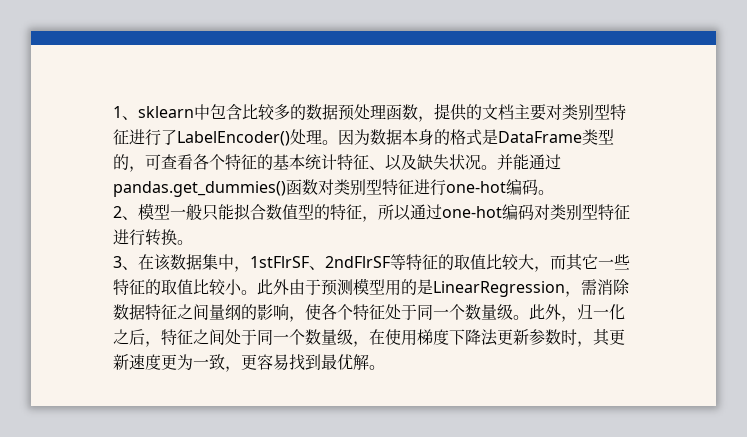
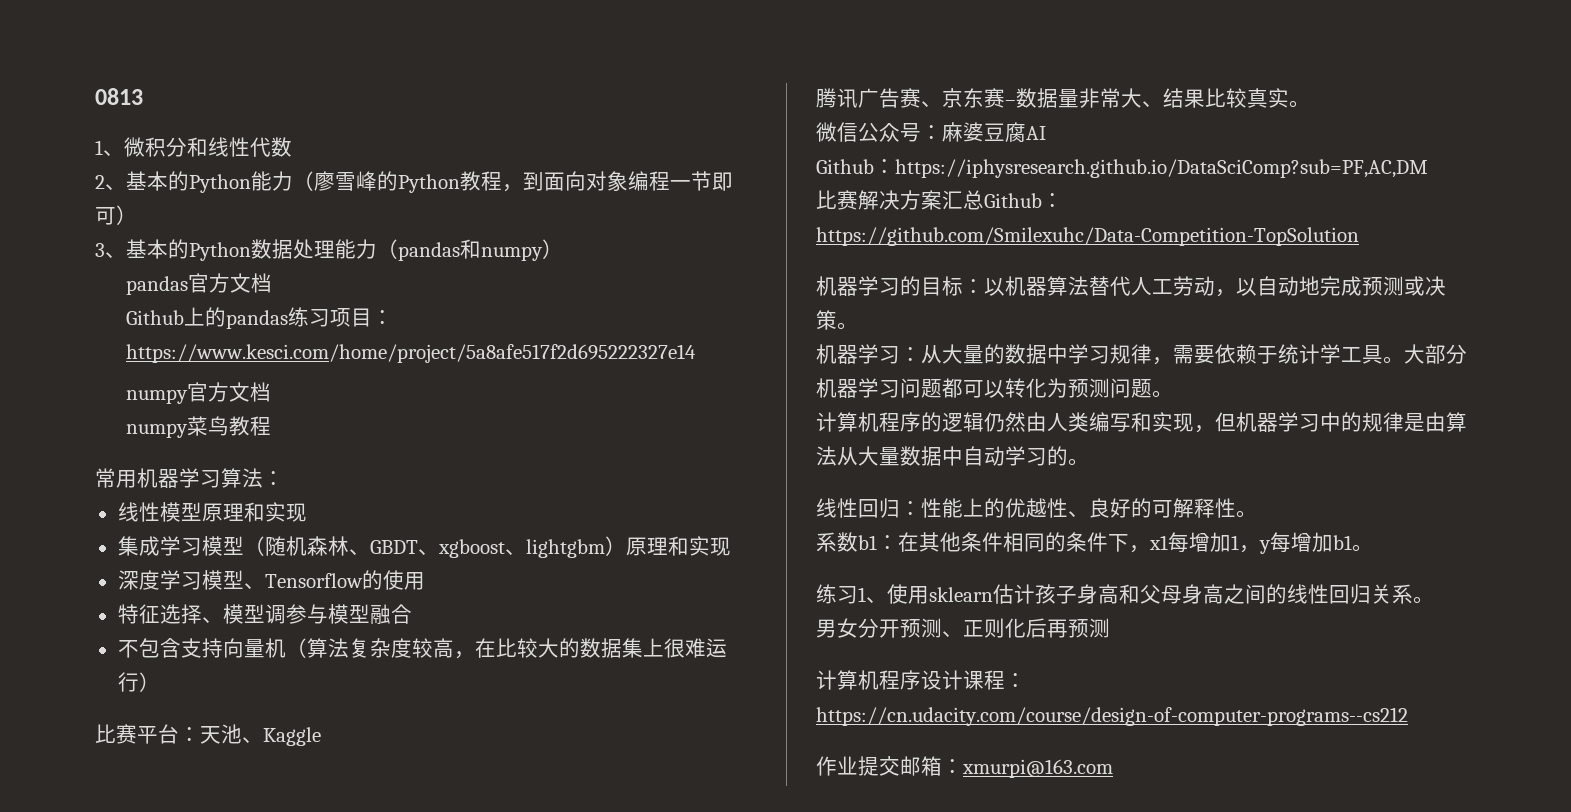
- 1、sklearn中包含比较多的数据预处理函数，提供的文档主要对类别型特征进行了LabelEncoder()处理。因为数据本身的格式是DataFrame类型的，可查看各个特征的基本统计特征、以及缺失状况。并能通过pandas.get_dummies()函数对类别型特征进行one-hot编码。
- 2、模型一般只能拟合数值型的特征，所以通过one-hot编码对类别型特征进行转换。
- 3、在该数据集中，1stFlrSF、2ndFlrSF等特征的取值比较大，而其它一些特征的取值比较小。此外由于预测模型用的是LinearRegression，需消除数据特征之间量纲的影响，使各个特征处于同一个数量级。此外，归一化之后，特征之间处于同一个数量级，在使用梯度下降法更新参数时，其更新速度更为一致，更容易找到最优解。
+ 0813
+ 1、微积分和线性代数
+ 2、基本的Python能力（廖雪峰的Python教程，到面向对象编程一节即可）
+ 3、基本的Python数据处理能力（pandas和numpy）
+ pandas官方文档
+ Github上的pandas练习项目：https://www.kesci.com/home/project/5a8afe517f2d695222327e14
+ numpy官方文档
+ numpy菜鸟教程
+ 常用机器学习算法：
+ 线性模型原理和实现
+ 集成学习模型（随机森林、GBDT、xgboost、lightgbm）原理和实现
+ 深度学习模型、Tensorflow的使用
+ 特征选择、模型调参与模型融合
+ 不包含支持向量机（算法复杂度较高，在比较大的数据集上很难运行）
+ 比赛平台：天池、Kaggle
+ 腾讯广告赛、京东赛–数据量非常大、结果比较真实。
+ 微信公众号：麻婆豆腐AI
+ Github：https://iphysresearch.github.io/DataSciComp?sub=PF,AC,DM
+ 比赛解决方案汇总Github：https://github.com/Smilexuhc/Data-Competition-TopSolution
+ 机器学习的目标：以机器算法替代人工劳动，以自动地完成预测或决策。
+ 机器学习：从大量的数据中学习规律，需要依赖于统计学工具。大部分机器学习问题都可以转化为预测问题。
+ 计算机程序的逻辑仍然由人类编写和实现，但机器学习中的规律是由算法从大量数据中自动学习的。
+ 线性回归：性能上的优越性、良好的可解释性。
+ 系数b1：在其他条件相同的条件下，x1每增加1，y每增加b1。
+ 练习1、使用sklearn估计孩子身高和父母身高之间的线性回归关系。
+ 男女分开预测、正则化后再预测
+ 计算机程序设计课程：https://cn.udacity.com/course/design-of-computer-programs--cs212
+ 作业提交邮箱：xmurpi@163.com

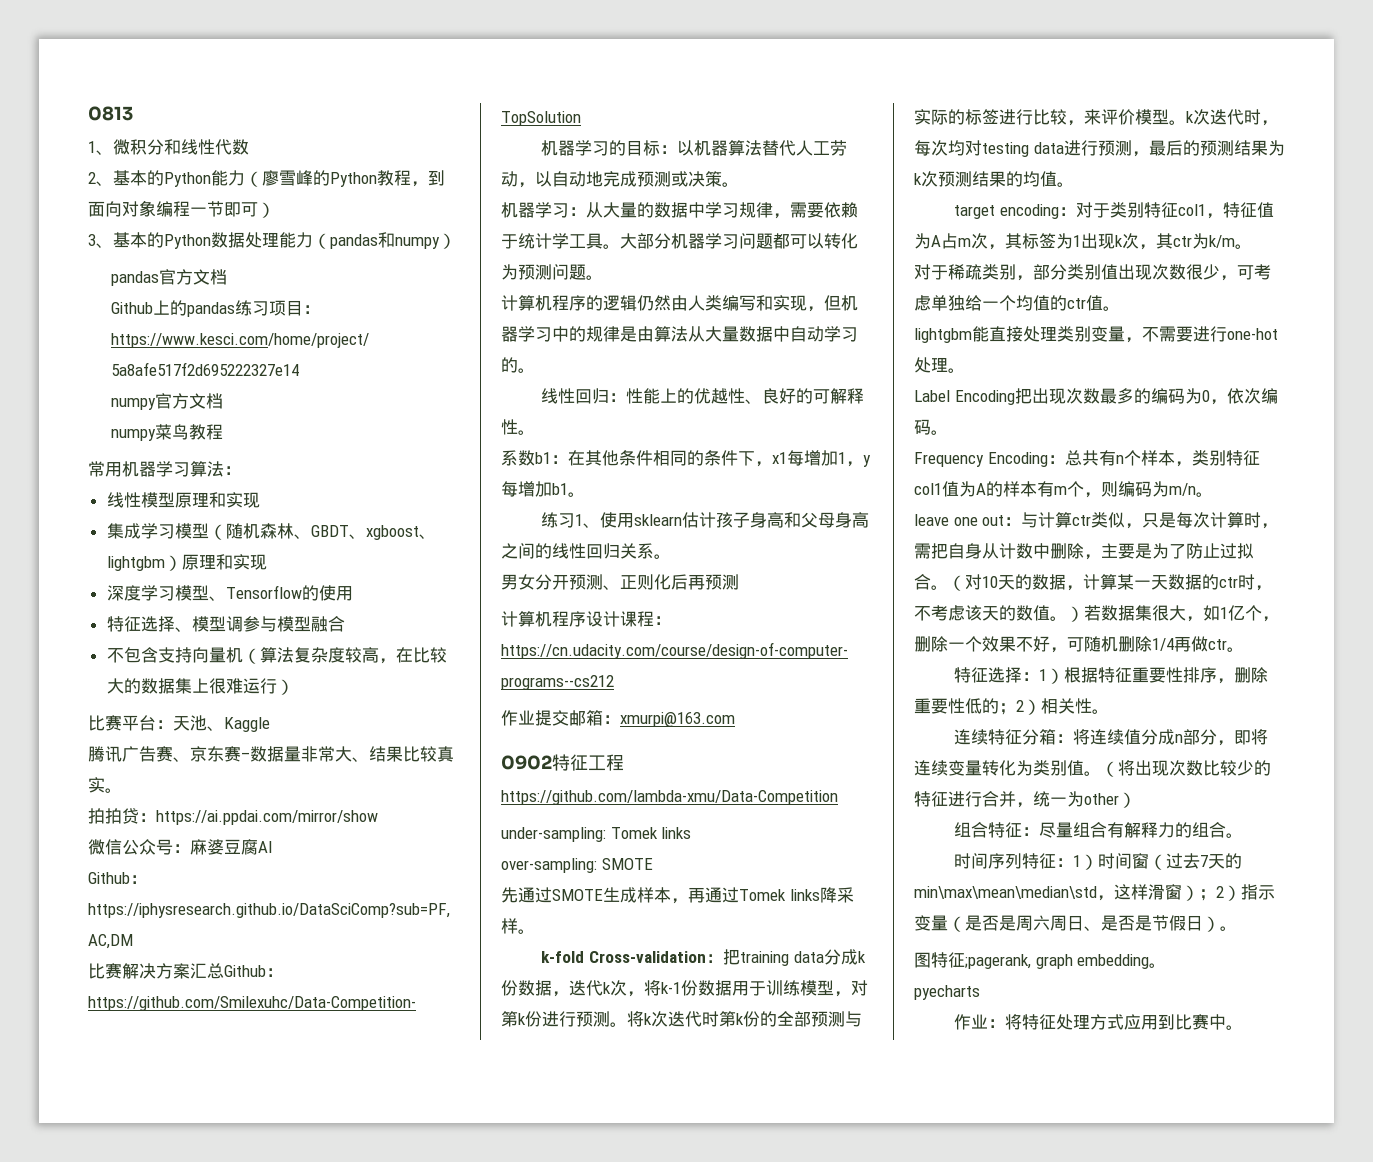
+ 拍拍贷：https://ai.ppdai.com/mirror/show
+ 0902特征工程
+ https://github.com/lambda-xmu/Data-Competition
+ under-sampling: Tomek links
+ over-sampling: SMOTE
+ 先通过SMOTE生成样本，再通过Tomek links降采样。
+ k-fold Cross-validation：把training data分成k份数据，迭代k次，将k-1份数据用于训练模型，对第k份进行预测。将k次迭代时第k份的全部预测与实际的标签进行比较，来评价模型。k次迭代时，每次均对testing data进行预测，最后的预测结果为k次预测结果的均值。
+ target encoding：对于类别特征col1，特征值为A占m次，其标签为1出现k次，其ctr为k/m。
+ 对于稀疏类别，部分类别值出现次数很少，可考虑单独给一个均值的ctr值。
+ lightgbm能直接处理类别变量，不需要进行one-hot处理。
+ Label Encoding把出现次数最多的编码为0，依次编码。
+ Frequency Encoding：总共有n个样本，类别特征col1值为A的样本有m个，则编码为m/n。
+ leave one out：与计算ctr类似，只是每次计算时，需把自身从计数中删除，主要是为了防止过拟合。（对10天的数据，计算某一天数据的ctr时，不考虑该天的数值。）若数据集很大，如1亿个，删除一个效果不好，可随机删除1/4再做ctr。
+ 特征选择：1）根据特征重要性排序，删除重要性低的；2）相关性。
+ 连续特征分箱：将连续值分成n部分，即将连续变量转化为类别值。（将出现次数比较少的特征进行合并，统一为other）
+ 组合特征：尽量组合有解释力的组合。
+ 时间序列特征：1）时间窗（过去7天的min\max\mean\median\std，这样滑窗）；2）指示变量（是否是周六周日、是否是节假日）。
+ 图特征;pagerank, graph embedding。
+ pyecharts
+ 作业：将特征处理方式应用到比赛中。

